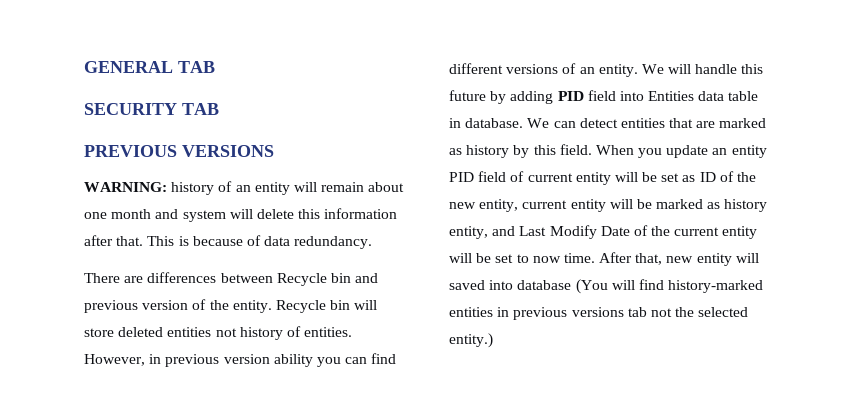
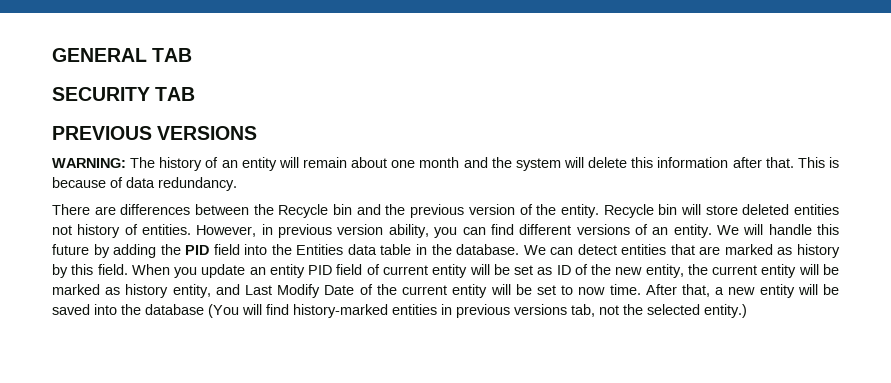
- WARNING: history of an entity will remain about one month and system will delete this information after that.
+ WARNING: The history of an entity will remain about one month and the system will delete this information after that.
- There are differences between Recycle bin and previous version of the entity.
+ There are differences between the Recycle bin and the previous version of the entity.
- However, in previous version ability you can find different versions of an entity.
+ However, in previous version ability, you can find different versions of an entity.
- We will handle this future by adding PID field into Entities data table in database.
+ We will handle this future by adding the PID field into the Entities data table in the database.
- When you update an entity PID field of current entity will be set as ID of the new entity, current entity will be marked as history entity, and Last Modify Date of the current entity will be set to now time.
+ When you update an entity PID field of current entity will be set as ID of the new entity, the current entity will be marked as history entity, and Last Modify Date of the current entity will be set to now time.
- After that, new entity will saved into database (You will find history-marked entities in previous versions tab not the selected entity.)
+ After that, a new entity will be saved into the database (You will find history-marked entities in previous versions tab, not the selected entity.)

